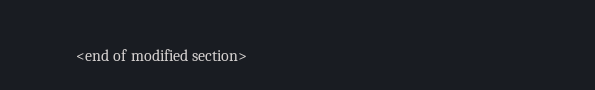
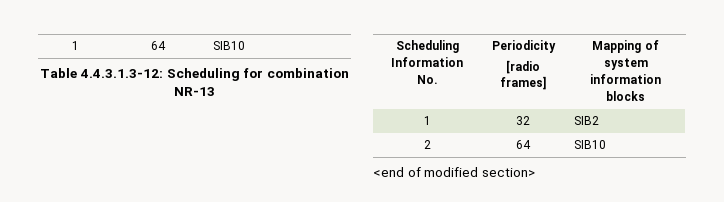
+ 1 | 64 | SIB10
+ Table 4.4.3.1.3-12: Scheduling for combination NR-13
+ Scheduling Information No. | Periodicity
+ [radio frames] | Mapping of system information blocks
+ 1 | 32 | SIB2
+ 2 | 64 | SIB10

